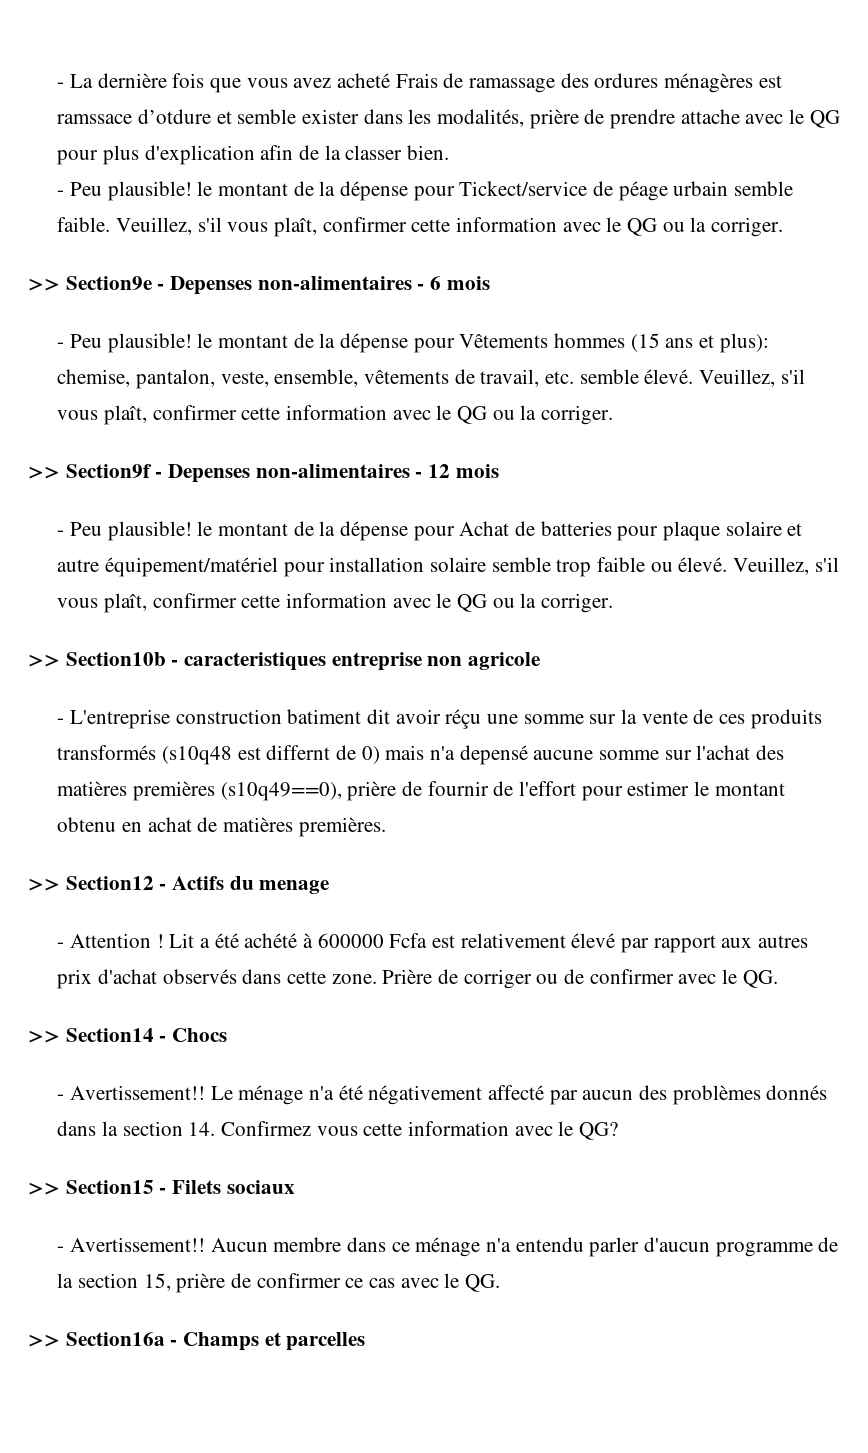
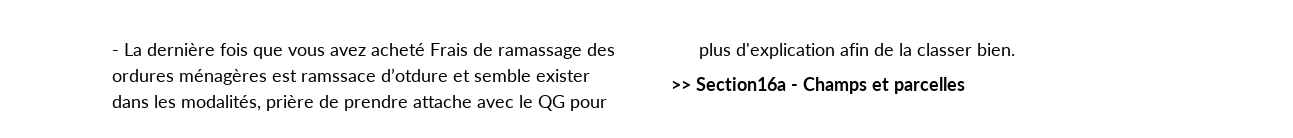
- - Peu plausible! le montant de la dépense pour Tickect/service de péage urbain semble faible. Veuillez, s'il vous plaît, confirmer cette information avec le QG ou la corriger.
- >> Section9e - Depenses non-alimentaires - 6 mois
- - Peu plausible! le montant de la dépense pour Vêtements hommes (15 ans et plus): chemise, pantalon, veste, ensemble, vêtements de travail, etc. semble élevé. Veuillez, s'il vous plaît, confirmer cette information avec le QG ou la corriger.
- >> Section9f - Depenses non-alimentaires - 12 mois
- - Peu plausible! le montant de la dépense pour Achat de batteries pour plaque solaire et autre équipement/matériel pour installation solaire semble trop faible ou élevé. Veuillez, s'il vous plaît, confirmer cette information avec le QG ou la corriger.
- >> Section10b - caracteristiques entreprise non agricole
- - L'entreprise construction batiment dit avoir réçu une somme sur la vente de ces produits transformés (s10q48 est differnt de 0) mais n'a depensé aucune somme sur l'achat des matières premières (s10q49==0), prière de fournir de l'effort pour estimer le montant obtenu en achat de matières premières.
- >> Section12 - Actifs du menage
- - Attention ! Lit a été achété à 600000 Fcfa est relativement élevé par rapport aux autres prix d'achat observés dans cette zone. Prière de corriger ou de confirmer avec le QG.
- >> Section14 - Chocs
- - Avertissement!! Le ménage n'a été négativement affecté par aucun des problèmes donnés dans la section 14. Confirmez vous cette information avec le QG?
- >> Section15 - Filets sociaux
- - Avertissement!! Aucun membre dans ce ménage n'a entendu parler d'aucun programme de la section 15, prière de confirmer ce cas avec le QG.

